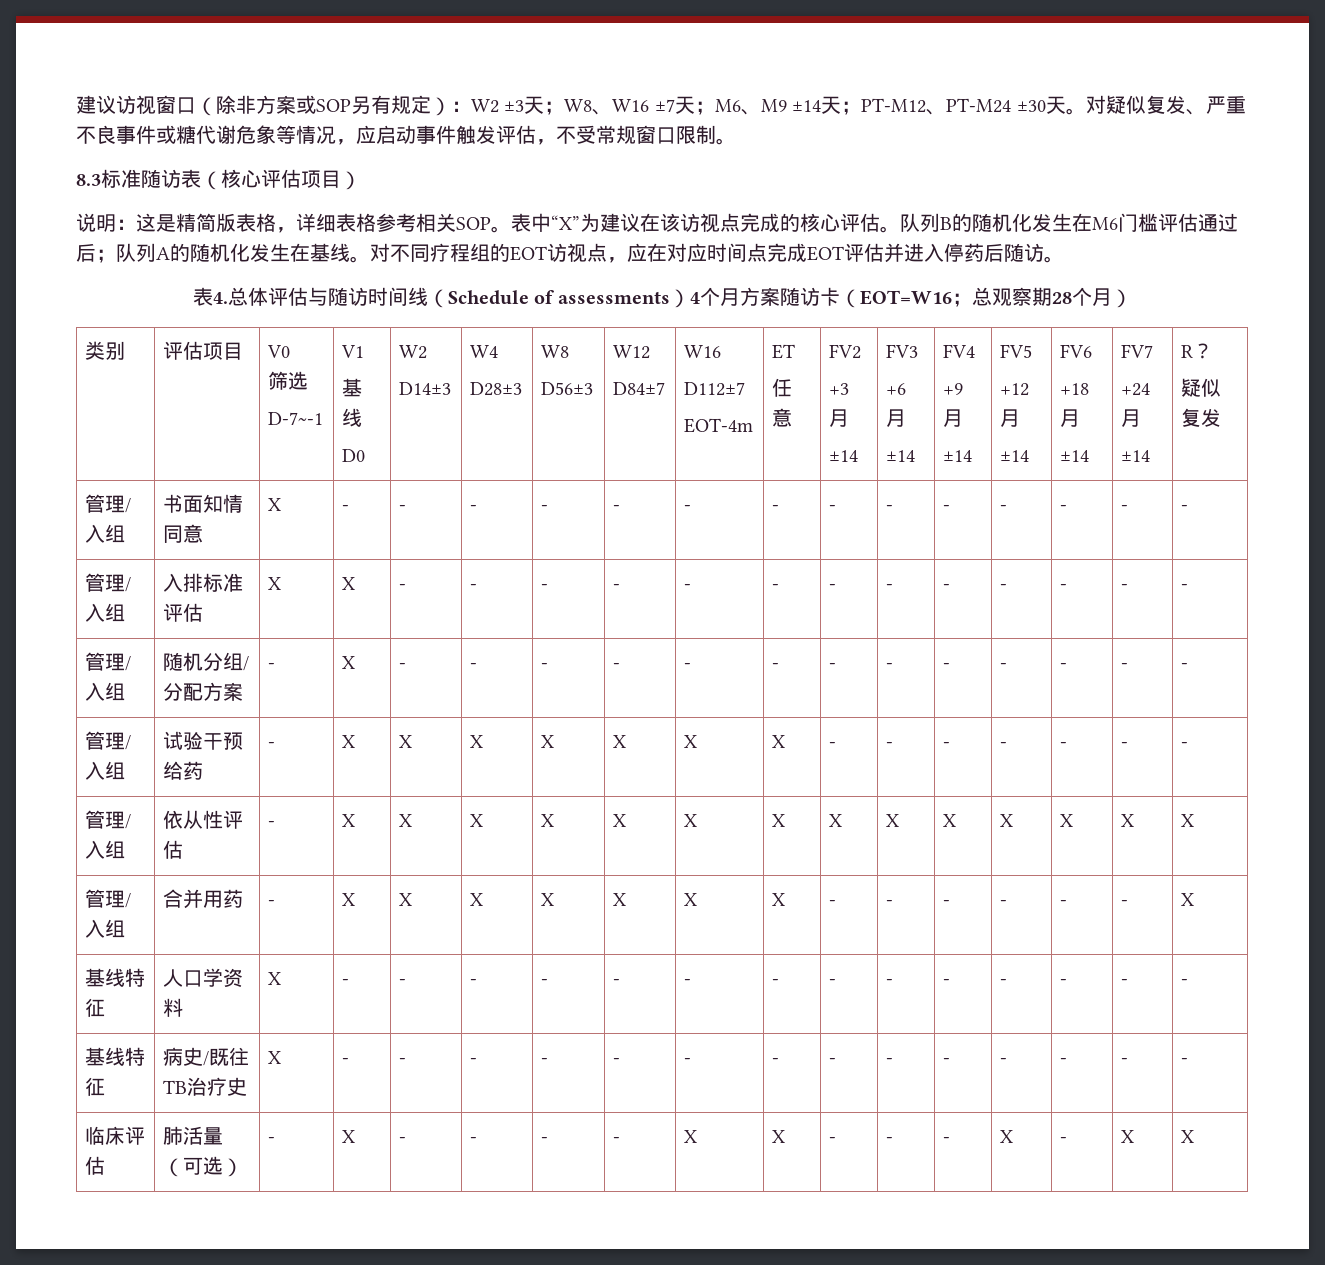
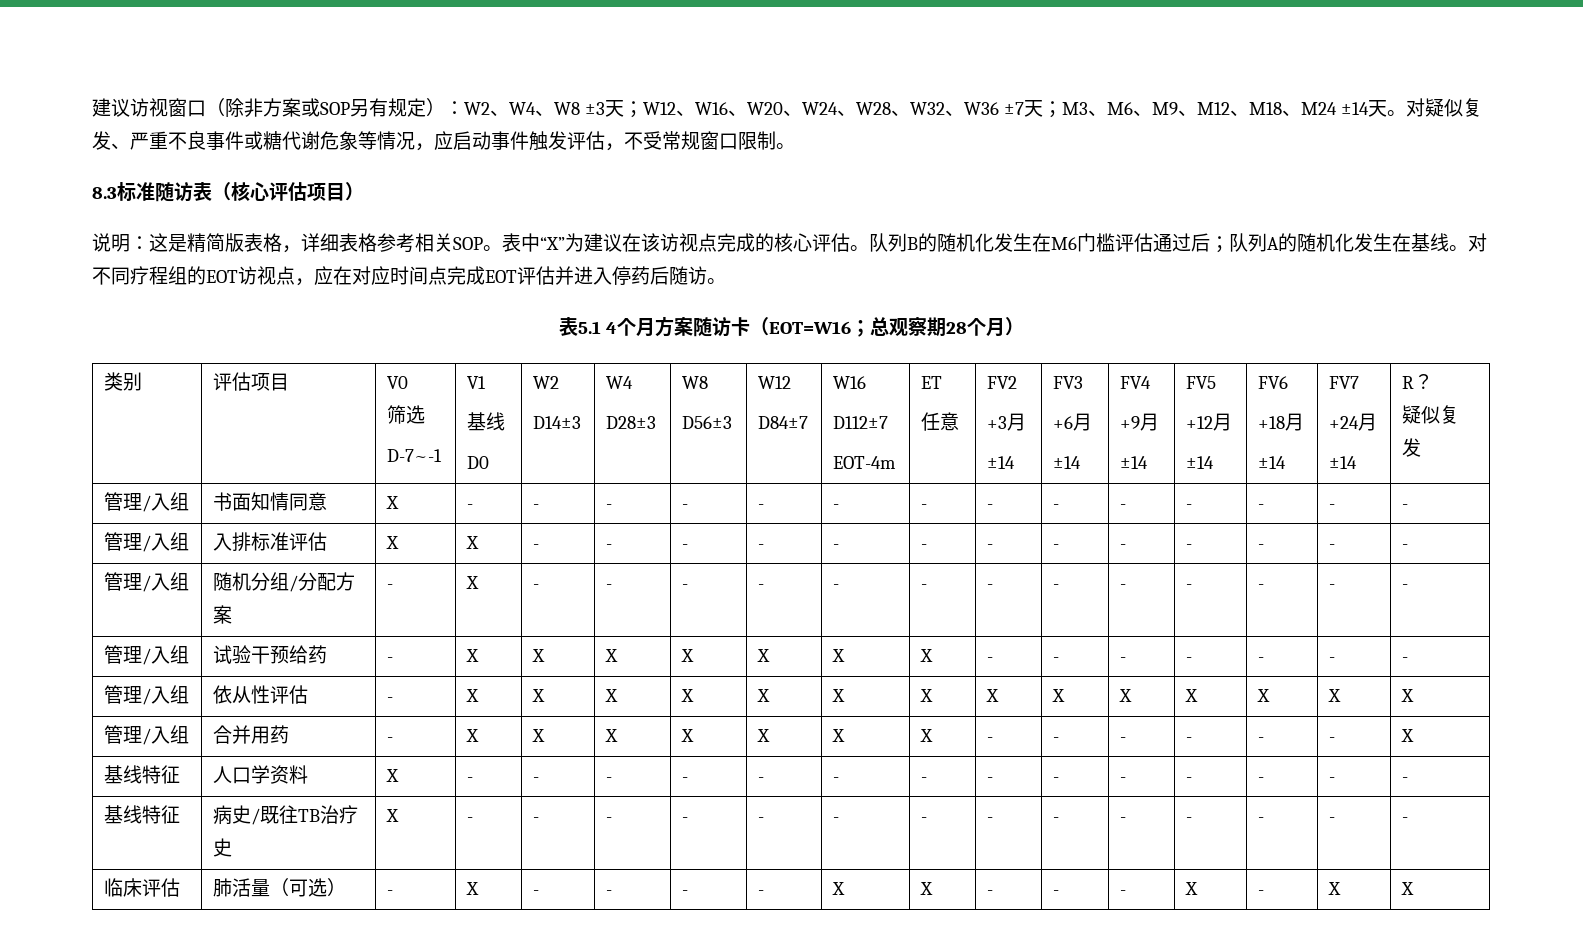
- 建议访视窗口（除非方案或SOP另有规定）：W2 ±3天；W8、W16 ±7天；M6、M9 ±14天；PT-M12、PT-M24 ±30天。
+ 建议访视窗口（除非方案或SOP另有规定）：W2、W4、W8 ±3天；W12、W16、W20、W24、W28、W32、W36 ±7天；M3、M6、M9、M12、M18、M24 ±14天。
- 表4.总体评估与随访时间线（Schedule of assessments）4个月方案随访卡（EOT=W16；总观察期28个月）
+ 表5.1 4个月方案随访卡（EOT=W16；总观察期28个月）

